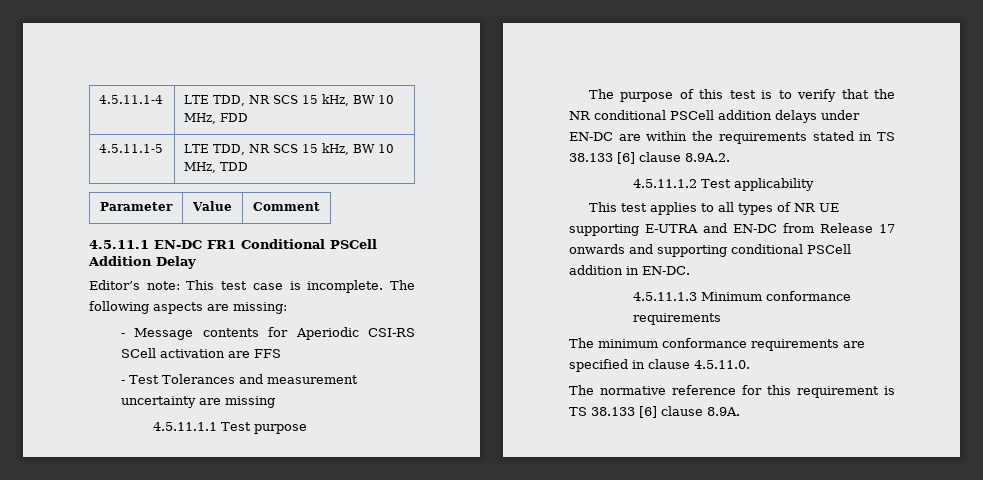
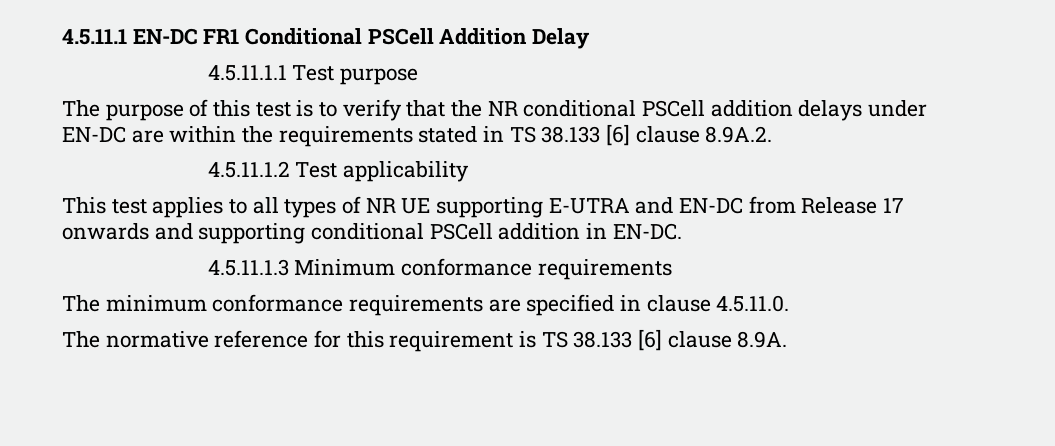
- 4.5.11.1-4 | LTE TDD, NR SCS 15 kHz, BW 10 MHz, FDD
- 4.5.11.1-5 | LTE TDD, NR SCS 15 kHz, BW 10 MHz, TDD
- Parameter | Value | Comment
- Editor’s note: This test case is incomplete. The following aspects are missing:
- - Message contents for Aperiodic CSI-RS SCell activation are FFS
- - Test Tolerances and measurement uncertainty are missing

